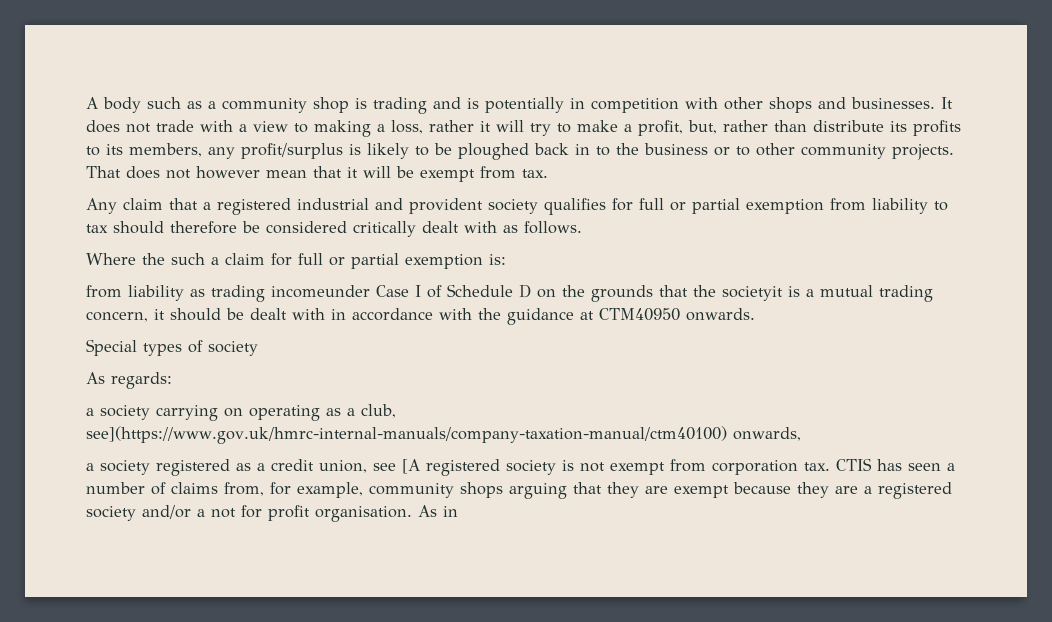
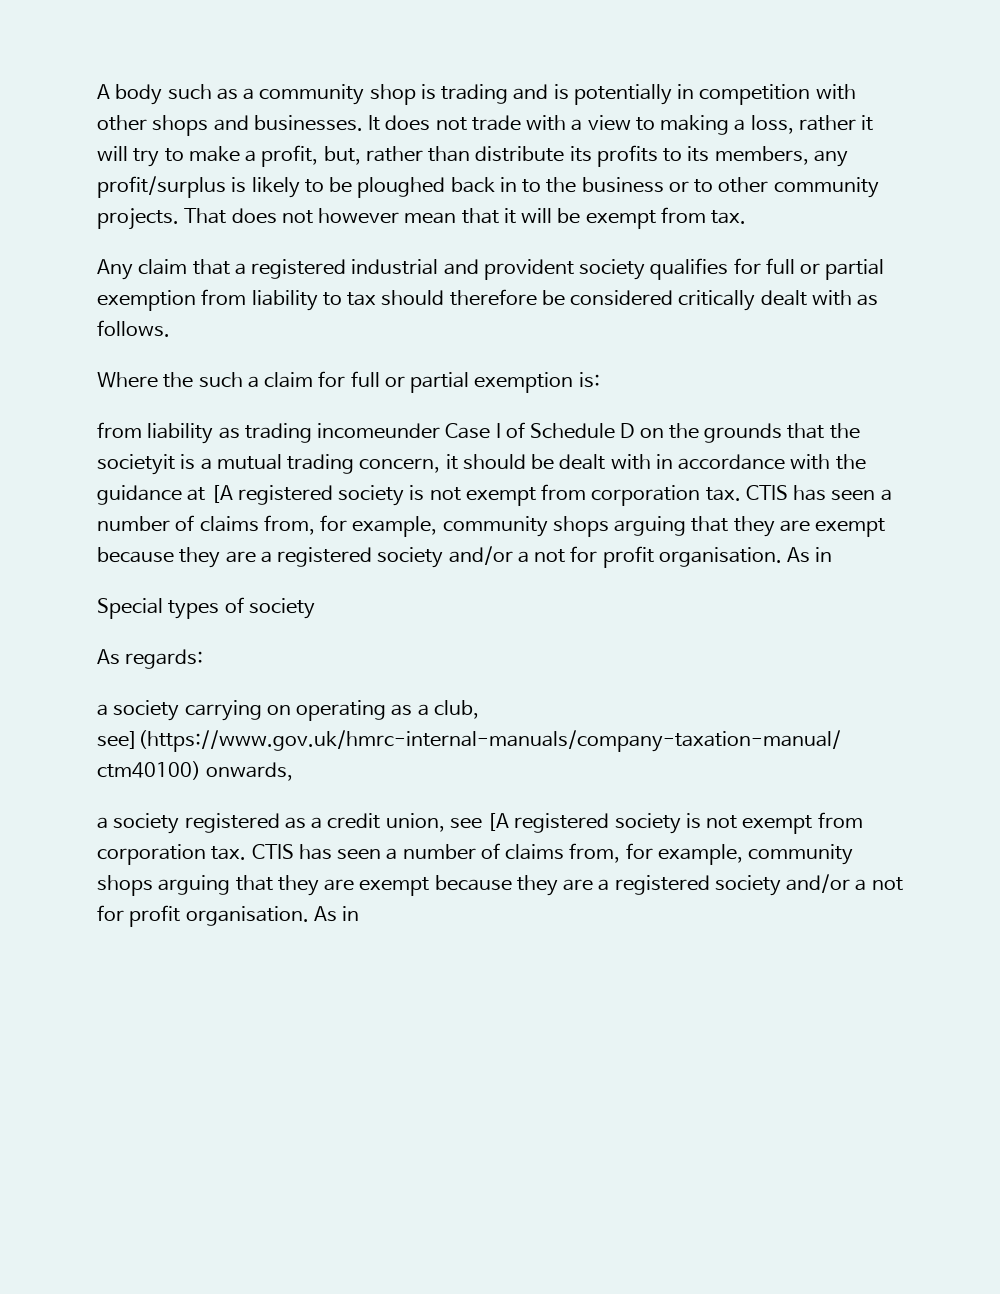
- from liability as trading incomeunder Case I of Schedule D on the grounds that the societyit is a mutual trading concern, it should be dealt with in accordance with the guidance at CTM40950 onwards.
+ from liability as trading incomeunder Case I of Schedule D on the grounds that the societyit is a mutual trading concern, it should be dealt with in accordance with the guidance at [A registered society is not exempt from corporation tax. CTIS has seen a number of claims from, for example, community shops arguing that they are exempt because they are a registered society and/or a not for profit organisation. As in

